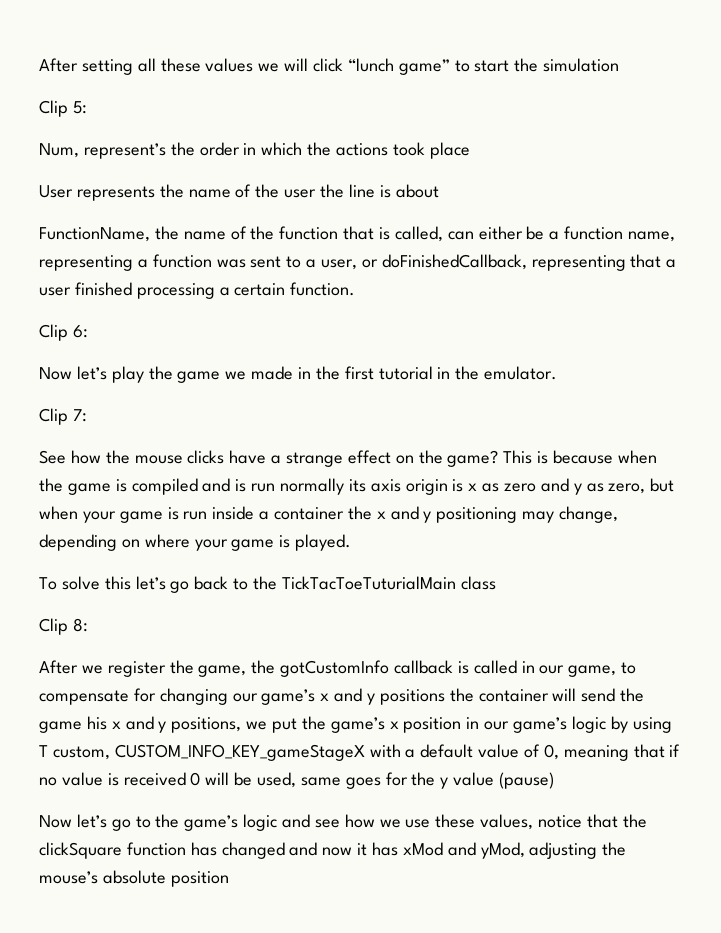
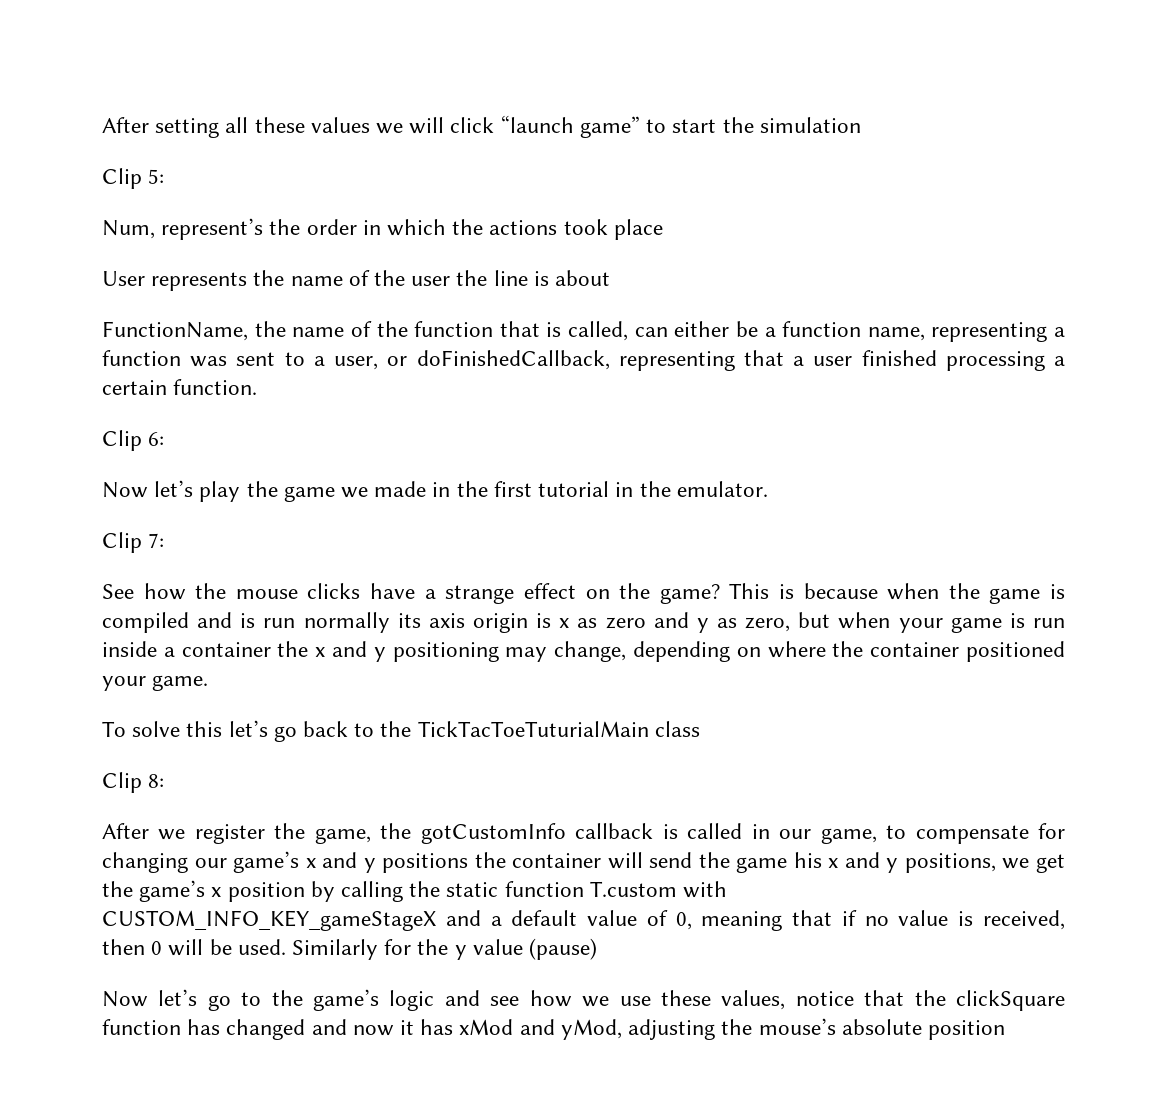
- After setting all these values we will click “lunch game” to start the simulation
+ After setting all these values we will click “launch game” to start the simulation
- This is because when the game is compiled and is run normally its axis origin is x as zero and y as zero, but when your game is run inside a container the x and y positioning may change, depending on where your game is played.
+ This is because when the game is compiled and is run normally its axis origin is x as zero and y as zero, but when your game is run inside a container the x and y positioning may change, depending on where the container positioned your game.
- After we register the game, the gotCustomInfo callback is called in our game, to compensate for changing our game’s x and y positions the container will send the game his x and y positions, we put the game’s x position in our game’s logic by using T custom, CUSTOM_INFO_KEY_gameStageX with a default value of 0, meaning that if no value is received 0 will be used, same goes for the y value (pause)
+ After we register the game, the gotCustomInfo callback is called in our game, to compensate for changing our game’s x and y positions the container will send the game his x and y positions, we get the game’s x position by calling the static function T.custom with CUSTOM_INFO_KEY_gameStageX and a default value of 0, meaning that if no value is received, then 0 will be used. Similarly for the y value (pause)

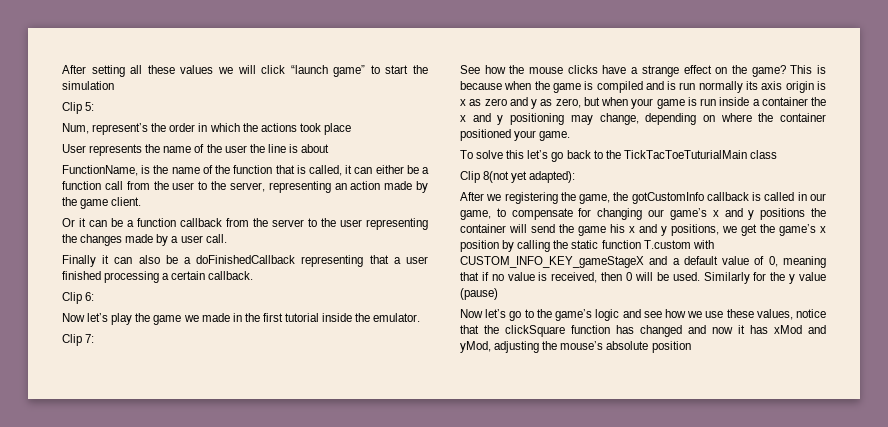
- FunctionName, the name of the function that is called, can either be a function name, representing a function was sent to a user, or doFinishedCallback, representing that a user finished processing a certain function.
+ FunctionName, is the name of the function that is called, it can either be a function call from the user to the server, representing an action made by the game client.
+ Or it can be a function callback from the server to the user representing the changes made by a user call.
+ Finally it can also be a doFinishedCallback representing that a user finished processing a certain callback.
- Now let’s play the game we made in the first tutorial in the emulator.
+ Now let’s play the game we made in the first tutorial inside the emulator.
- Clip 8:
+ Clip 8(not yet adapted):
- After we register the game, the gotCustomInfo callback is called in our game, to compensate for changing our game’s x and y positions the container will send the game his x and y positions, we get the game’s x position by calling the static function T.custom with CUSTOM_INFO_KEY_gameStageX and a default value of 0, meaning that if no value is received, then 0 will be used.
+ After we registering the game, the gotCustomInfo callback is called in our game, to compensate for changing our game’s x and y positions the container will send the game his x and y positions, we get the game’s x position by calling the static function T.custom with CUSTOM_INFO_KEY_gameStageX and a default value of 0, meaning that if no value is received, then 0 will be used.

